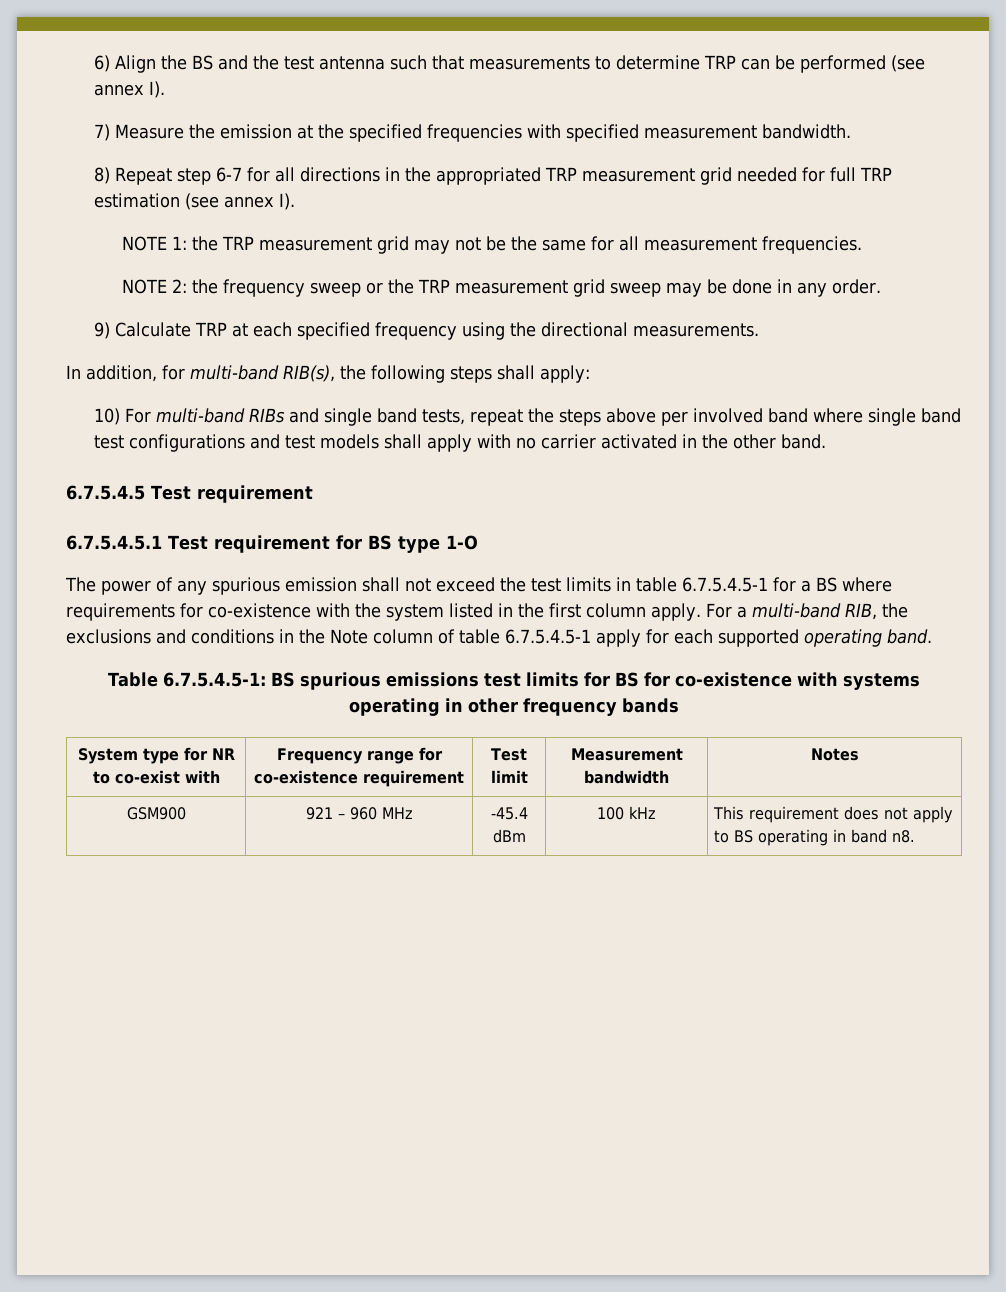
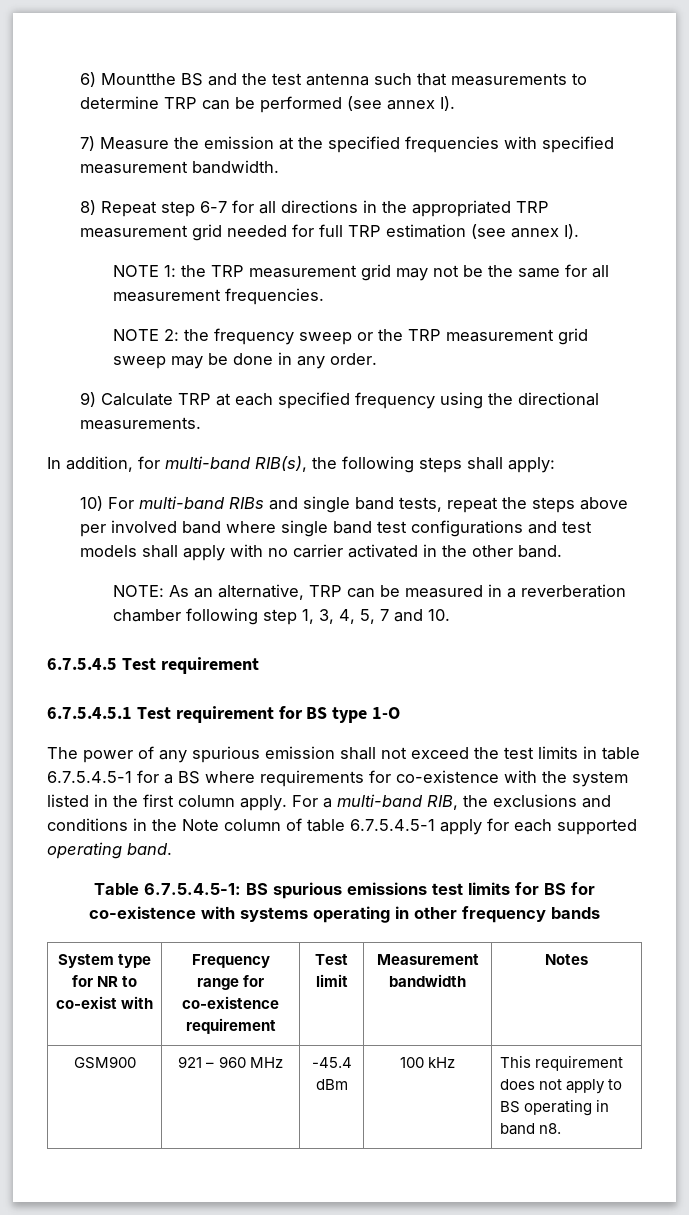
- 6) Align the BS and the test antenna such that measurements to determine TRP can be performed (see annex I).
+ 6) Mountthe BS and the test antenna such that measurements to determine TRP can be performed (see annex I).
+ NOTE: As an alternative, TRP can be measured in a reverberation chamber following step 1, 3, 4, 5, 7 and 10.

